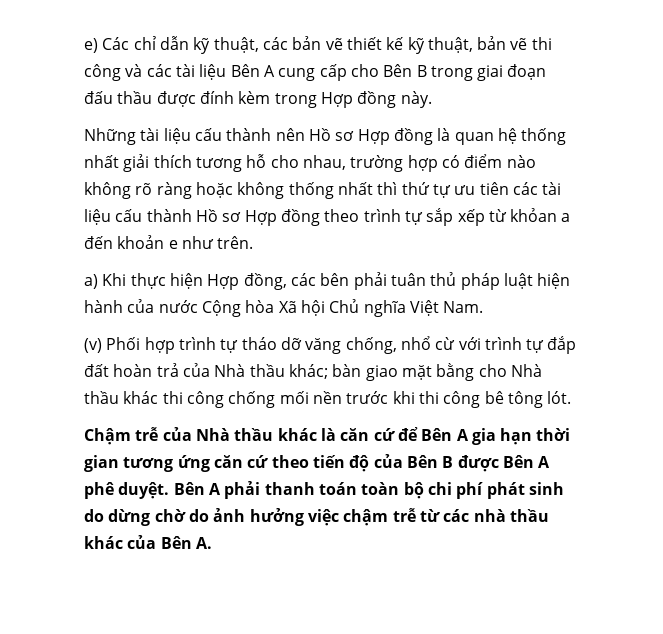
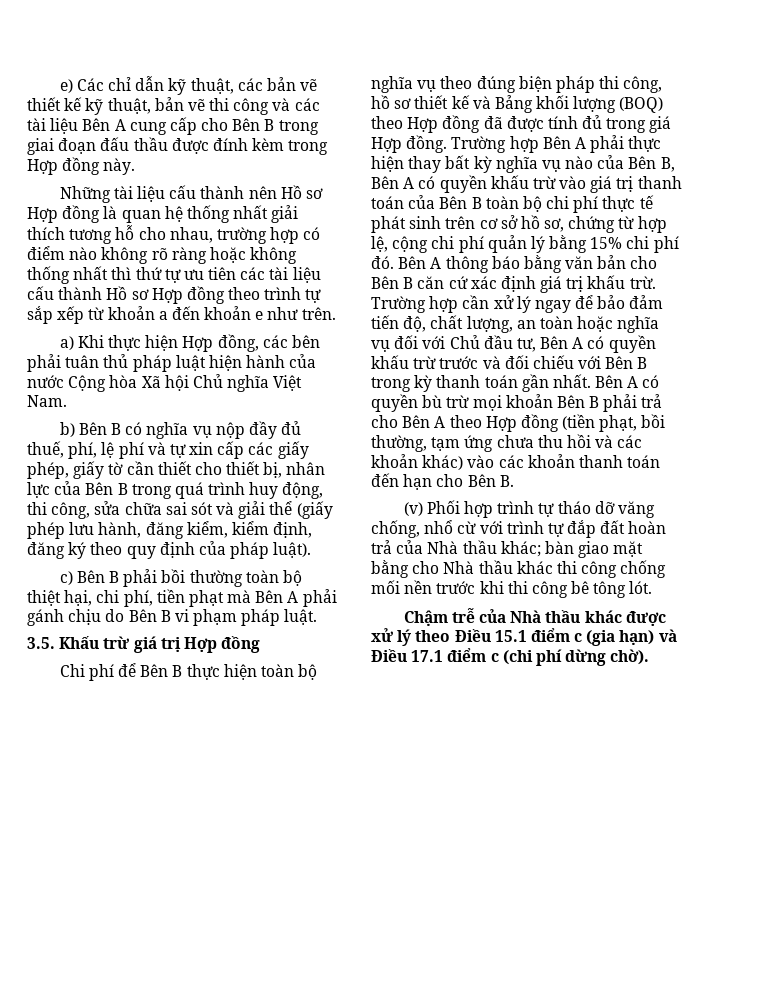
- Những tài liệu cấu thành nên Hồ sơ Hợp đồng là quan hệ thống nhất giải thích tương hỗ cho nhau, trường hợp có điểm nào không rõ ràng hoặc không thống nhất thì thứ tự ưu tiên các tài liệu cấu thành Hồ sơ Hợp đồng theo trình tự sắp xếp từ khỏan a đến khoản e như trên.
+ Những tài liệu cấu thành nên Hồ sơ Hợp đồng là quan hệ thống nhất giải thích tương hỗ cho nhau, trường hợp có điểm nào không rõ ràng hoặc không thống nhất thì thứ tự ưu tiên các tài liệu cấu thành Hồ sơ Hợp đồng theo trình tự sắp xếp từ khoản a đến khoản e như trên.
+ b) Bên B có nghĩa vụ nộp đầy đủ thuế, phí, lệ phí và tự xin cấp các giấy phép, giấy tờ cần thiết cho thiết bị, nhân lực của Bên B trong quá trình huy động, thi công, sửa chữa sai sót và giải thể (giấy phép lưu hành, đăng kiểm, kiểm định, đăng ký theo quy định của pháp luật).
+ c) Bên B phải bồi thường toàn bộ thiệt hại, chi phí, tiền phạt mà Bên A phải gánh chịu do Bên B vi phạm pháp luật.
+ 3.5. Khấu trừ giá trị Hợp đồng
+ Chi phí để Bên B thực hiện toàn bộ nghĩa vụ theo đúng biện pháp thi công, hồ sơ thiết kế và Bảng khối lượng (BOQ) theo Hợp đồng đã được tính đủ trong giá Hợp đồng. Trường hợp Bên A phải thực hiện thay bất kỳ nghĩa vụ nào của Bên B, Bên A có quyền khấu trừ vào giá trị thanh toán của Bên B toàn bộ chi phí thực tế phát sinh trên cơ sở hồ sơ, chứng từ hợp lệ, cộng chi phí quản lý bằng 15% chi phí đó. Bên A thông báo bằng văn bản cho Bên B căn cứ xác định giá trị khấu trừ. Trường hợp cần xử lý ngay để bảo đảm tiến độ, chất lượng, an toàn hoặc nghĩa vụ đối với Chủ đầu tư, Bên A có quyền khấu trừ trước và đối chiếu với Bên B trong kỳ thanh toán gần nhất. Bên A có quyền bù trừ mọi khoản Bên B phải trả cho Bên A theo Hợp đồng (tiền phạt, bồi thường, tạm ứng chưa thu hồi và các khoản khác) vào các khoản thanh toán đến hạn cho Bên B.
- Chậm trễ của Nhà thầu khác là căn cứ để Bên A gia hạn thời gian tương ứng căn cứ theo tiến độ của Bên B được Bên A phê duyệt. Bên A phải thanh toán toàn bộ chi phí phát sinh do dừng chờ do ảnh hưởng việc chậm trễ từ các nhà thầu khác của Bên A.
+ Chậm trễ của Nhà thầu khác được xử lý theo Điều 15.1 điểm c (gia hạn) và Điều 17.1 điểm c (chi phí dừng chờ).

